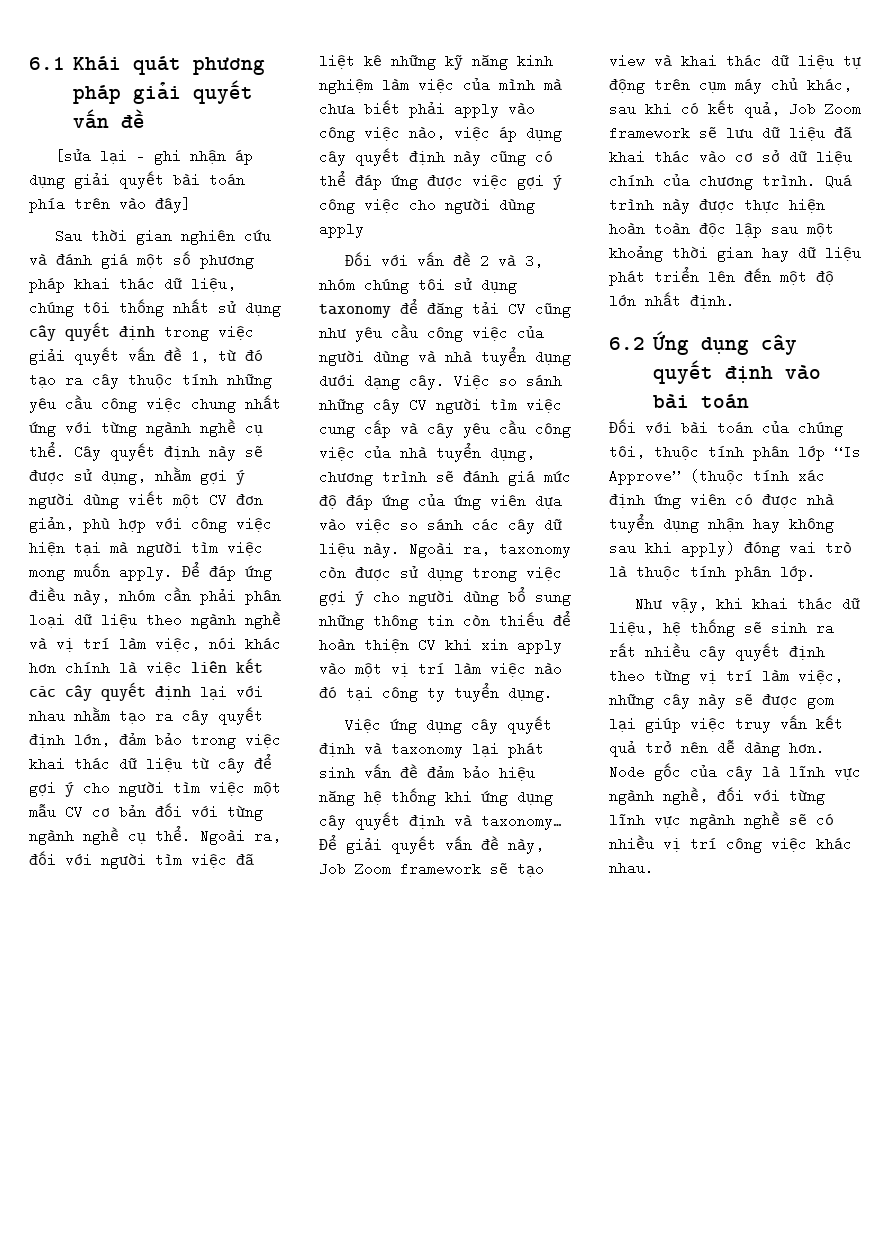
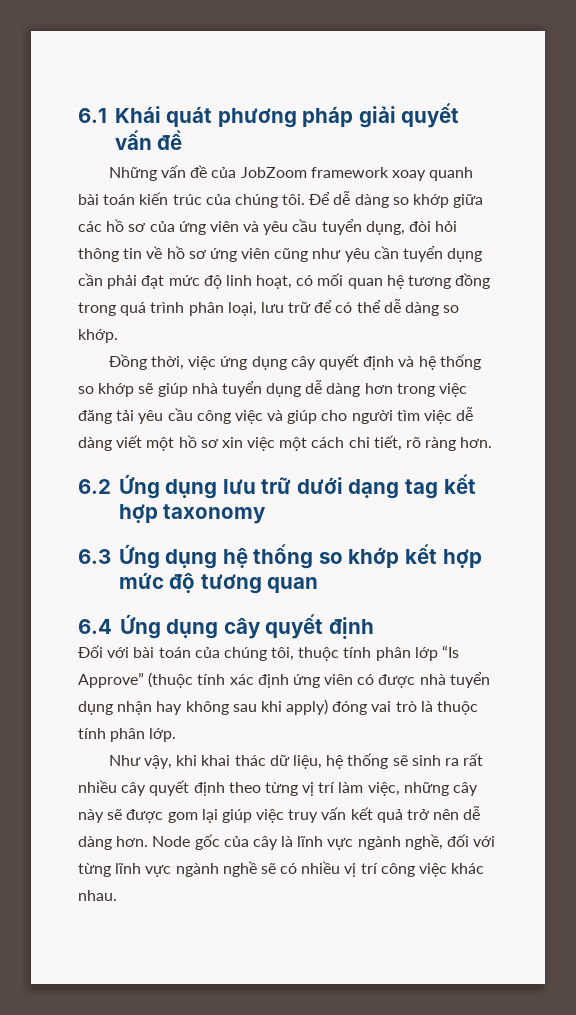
- [sửa lại – ghi nhận áp dụng giải quyết bài toán phía trên vào đây]
- Sau thời gian nghiên cứu và đánh giá một số phương pháp khai thác dữ liệu, chúng tôi thống nhất sử dụng cây quyết định trong việc giải quyết vấn đề 1, từ đó tạo ra cây thuộc tính những yêu cầu công việc chung nhất ứng với từng ngành nghề cụ thể. Cây quyết định này sẽ được sử dụng, nhằm gợi ý người dùng viết một CV đơn giản, phù hợp với công việc hiện tại mà người tìm việc mong muốn apply. Để đáp ứng điều này, nhóm cần phải phân loại dữ liệu theo ngành nghề và vị trí làm việc, nói khác hơn chính là việc liên kết các cây quyết định lại với nhau nhằm tạo ra cây quyết định lớn, đảm bảo trong việc khai thác dữ liệu từ cây để gợi ý cho người tìm việc một mẫu CV cơ bản đối với từng ngành nghề cụ thể. Ngoài ra, đối với người tìm việc đã liệt kê những kỹ năng kinh nghiệm làm việc của mình mà chưa biết phải apply vào công việc nào, việc áp dụng cây quyết định này cũng có thể đáp ứng được việc gợi ý công việc cho người dùng apply
- Đối với vấn đề 2 và 3, nhóm chúng tôi sử dụng taxonomy để đăng tải CV cũng như yêu cầu công việc của người dùng và nhà tuyển dụng dưới dạng cây. Việc so sánh những cây CV người tìm việc cung cấp và cây yêu cầu công việc của nhà tuyển dụng, chương trình sẽ đánh giá mức độ đáp ứng của ứng viên dựa vào việc so sánh các cây dữ liệu này. Ngoài ra, taxonomy còn được sử dụng trong việc gợi ý cho người dùng bổ sung những thông tin còn thiếu để hoàn thiện CV khi xin apply vào một vị trí làm việc nào đó tại công ty tuyển dụng.
- Việc ứng dụng cây quyết định và taxonomy lại phát sinh vấn đề đảm bảo hiệu năng hệ thống khi ứng dụng cây quyết định và taxonomy… Để giải quyết vấn đề này, Job Zoom framework sẽ tạo view và khai thác dữ liệu tự động trên cụm máy chủ khác, sau khi có kết quả, Job Zoom framework sẽ lưu dữ liệu đã khai thác vào cơ sở dữ liệu chính của chương trình. Quá trình này được thực hiện hoàn toàn độc lập sau một khoảng thời gian hay dữ liệu phát triển lên đến một độ lớn nhất định.
- 6.2 Ứng dụng cây quyết định vào bài toán
+ Những vấn đề của JobZoom framework xoay quanh bài toán kiến trúc của chúng tôi. Để dễ dàng so khớp giữa các hồ sơ của ứng viên và yêu cầu tuyển dụng, đòi hỏi thông tin về hồ sơ ứng viên cũng như yêu cần tuyển dụng cần phải đạt mức độ linh hoạt, có mối quan hệ tương đồng trong quá trình phân loại, lưu trữ để có thể dễ dàng so khớp.
+ Đồng thời, việc ứng dụng cây quyết định và hệ thống so khớp sẽ giúp nhà tuyển dụng dễ dàng hơn trong việc đăng tải yêu cầu công việc và giúp cho người tìm việc dễ dàng viết một hồ sơ xin việc một cách chi tiết, rõ ràng hơn.
+ 6.2 Ứng dụng lưu trữ dưới dạng tag kết hợp taxonomy
+ 6.3 Ứng dụng hệ thống so khớp kết hợp mức độ tương quan
+ 6.4 Ứng dụng cây quyết định

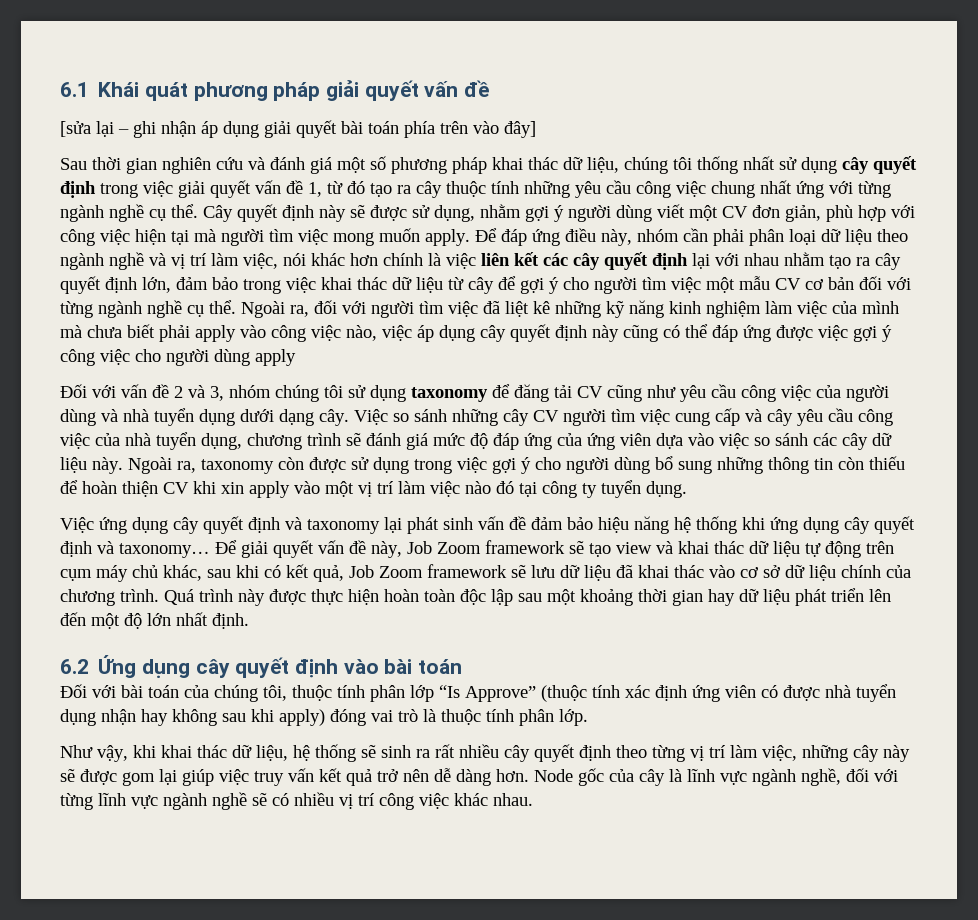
- Những vấn đề của JobZoom framework xoay quanh bài toán kiến trúc của chúng tôi. Để dễ dàng so khớp giữa các hồ sơ của ứng viên và yêu cầu tuyển dụng, đòi hỏi thông tin về hồ sơ ứng viên cũng như yêu cần tuyển dụng cần phải đạt mức độ linh hoạt, có mối quan hệ tương đồng trong quá trình phân loại, lưu trữ để có thể dễ dàng so khớp.
- Đồng thời, việc ứng dụng cây quyết định và hệ thống so khớp sẽ giúp nhà tuyển dụng dễ dàng hơn trong việc đăng tải yêu cầu công việc và giúp cho người tìm việc dễ dàng viết một hồ sơ xin việc một cách chi tiết, rõ ràng hơn.
- 6.2 Ứng dụng lưu trữ dưới dạng tag kết hợp taxonomy
- 6.3 Ứng dụng hệ thống so khớp kết hợp mức độ tương quan
- 6.4 Ứng dụng cây quyết định
+ [sửa lại – ghi nhận áp dụng giải quyết bài toán phía trên vào đây]
+ Sau thời gian nghiên cứu và đánh giá một số phương pháp khai thác dữ liệu, chúng tôi thống nhất sử dụng cây quyết định trong việc giải quyết vấn đề 1, từ đó tạo ra cây thuộc tính những yêu cầu công việc chung nhất ứng với từng ngành nghề cụ thể. Cây quyết định này sẽ được sử dụng, nhằm gợi ý người dùng viết một CV đơn giản, phù hợp với công việc hiện tại mà người tìm việc mong muốn apply. Để đáp ứng điều này, nhóm cần phải phân loại dữ liệu theo ngành nghề và vị trí làm việc, nói khác hơn chính là việc liên kết các cây quyết định lại với nhau nhằm tạo ra cây quyết định lớn, đảm bảo trong việc khai thác dữ liệu từ cây để gợi ý cho người tìm việc một mẫu CV cơ bản đối với từng ngành nghề cụ thể. Ngoài ra, đối với người tìm việc đã liệt kê những kỹ năng kinh nghiệm làm việc của mình mà chưa biết phải apply vào công việc nào, việc áp dụng cây quyết định này cũng có thể đáp ứng được việc gợi ý công việc cho người dùng apply
+ Đối với vấn đề 2 và 3, nhóm chúng tôi sử dụng taxonomy để đăng tải CV cũng như yêu cầu công việc của người dùng và nhà tuyển dụng dưới dạng cây. Việc so sánh những cây CV người tìm việc cung cấp và cây yêu cầu công việc của nhà tuyển dụng, chương trình sẽ đánh giá mức độ đáp ứng của ứng viên dựa vào việc so sánh các cây dữ liệu này. Ngoài ra, taxonomy còn được sử dụng trong việc gợi ý cho người dùng bổ sung những thông tin còn thiếu để hoàn thiện CV khi xin apply vào một vị trí làm việc nào đó tại công ty tuyển dụng.
+ Việc ứng dụng cây quyết định và taxonomy lại phát sinh vấn đề đảm bảo hiệu năng hệ thống khi ứng dụng cây quyết định và taxonomy… Để giải quyết vấn đề này, Job Zoom framework sẽ tạo view và khai thác dữ liệu tự động trên cụm máy chủ khác, sau khi có kết quả, Job Zoom framework sẽ lưu dữ liệu đã khai thác vào cơ sở dữ liệu chính của chương trình. Quá trình này được thực hiện hoàn toàn độc lập sau một khoảng thời gian hay dữ liệu phát triển lên đến một độ lớn nhất định.
+ 6.2 Ứng dụng cây quyết định vào bài toán

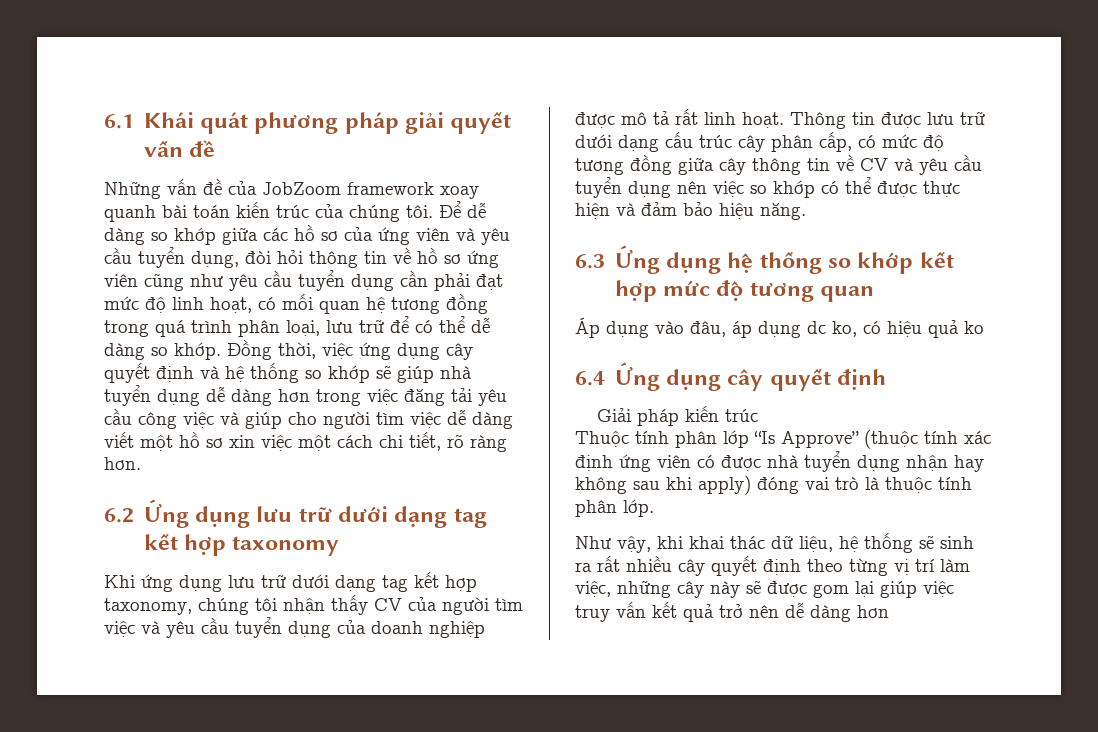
- [sửa lại – ghi nhận áp dụng giải quyết bài toán phía trên vào đây]
- Sau thời gian nghiên cứu và đánh giá một số phương pháp khai thác dữ liệu, chúng tôi thống nhất sử dụng cây quyết định trong việc giải quyết vấn đề 1, từ đó tạo ra cây thuộc tính những yêu cầu công việc chung nhất ứng với từng ngành nghề cụ thể. Cây quyết định này sẽ được sử dụng, nhằm gợi ý người dùng viết một CV đơn giản, phù hợp với công việc hiện tại mà người tìm việc mong muốn apply. Để đáp ứng điều này, nhóm cần phải phân loại dữ liệu theo ngành nghề và vị trí làm việc, nói khác hơn chính là việc liên kết các cây quyết định lại với nhau nhằm tạo ra cây quyết định lớn, đảm bảo trong việc khai thác dữ liệu từ cây để gợi ý cho người tìm việc một mẫu CV cơ bản đối với từng ngành nghề cụ thể. Ngoài ra, đối với người tìm việc đã liệt kê những kỹ năng kinh nghiệm làm việc của mình mà chưa biết phải apply vào công việc nào, việc áp dụng cây quyết định này cũng có thể đáp ứng được việc gợi ý công việc cho người dùng apply
- Đối với vấn đề 2 và 3, nhóm chúng tôi sử dụng taxonomy để đăng tải CV cũng như yêu cầu công việc của người dùng và nhà tuyển dụng dưới dạng cây. Việc so sánh những cây CV người tìm việc cung cấp và cây yêu cầu công việc của nhà tuyển dụng, chương trình sẽ đánh giá mức độ đáp ứng của ứng viên dựa vào việc so sánh các cây dữ liệu này. Ngoài ra, taxonomy còn được sử dụng trong việc gợi ý cho người dùng bổ sung những thông tin còn thiếu để hoàn thiện CV khi xin apply vào một vị trí làm việc nào đó tại công ty tuyển dụng.
- Việc ứng dụng cây quyết định và taxonomy lại phát sinh vấn đề đảm bảo hiệu năng hệ thống khi ứng dụng cây quyết định và taxonomy… Để giải quyết vấn đề này, Job Zoom framework sẽ tạo view và khai thác dữ liệu tự động trên cụm máy chủ khác, sau khi có kết quả, Job Zoom framework sẽ lưu dữ liệu đã khai thác vào cơ sở dữ liệu chính của chương trình. Quá trình này được thực hiện hoàn toàn độc lập sau một khoảng thời gian hay dữ liệu phát triển lên đến một độ lớn nhất định.
- 6.2 Ứng dụng cây quyết định vào bài toán
- Đối với bài toán của chúng tôi, thuộc tính phân lớp “Is Approve” (thuộc tính xác định ứng viên có được nhà tuyển dụng nhận hay không sau khi apply) đóng vai trò là thuộc tính phân lớp.
+ Những vấn đề của JobZoom framework xoay quanh bài toán kiến trúc của chúng tôi. Để dễ dàng so khớp giữa các hồ sơ của ứng viên và yêu cầu tuyển dụng, đòi hỏi thông tin về hồ sơ ứng viên cũng như yêu cầu tuyển dụng cần phải đạt mức độ linh hoạt, có mối quan hệ tương đồng trong quá trình phân loại, lưu trữ để có thể dễ dàng so khớp. Đồng thời, việc ứng dụng cây quyết định và hệ thống so khớp sẽ giúp nhà tuyển dụng dễ dàng hơn trong việc đăng tải yêu cầu công việc và giúp cho người tìm việc dễ dàng viết một hồ sơ xin việc một cách chi tiết, rõ ràng hơn.
+ 6.2 Ứng dụng lưu trữ dưới dạng tag kết hợp taxonomy
+ Khi ứng dụng lưu trữ dưới dạng tag kết hợp taxonomy, chúng tôi nhận thấy CV của người tìm việc và yêu cầu tuyển dụng của doanh nghiệp được mô tả rất linh hoạt. Thông tin được lưu trữ dưới dạng cấu trúc cây phân cấp, có mức độ tương đồng giữa cây thông tin về CV và yêu cầu tuyển dụng nên việc so khớp có thể được thực hiện và đảm bảo hiệu năng.
+ 6.3 Ứng dụng hệ thống so khớp kết hợp mức độ tương quan
+ Áp dụng vào đâu, áp dụng dc ko, có hiệu quả ko
+ 6.4 Ứng dụng cây quyết định
+ Giải pháp kiến trúc
+ Thuộc tính phân lớp “Is Approve” (thuộc tính xác định ứng viên có được nhà tuyển dụng nhận hay không sau khi apply) đóng vai trò là thuộc tính phân lớp.
- Như vậy, khi khai thác dữ liệu, hệ thống sẽ sinh ra rất nhiều cây quyết định theo từng vị trí làm việc, những cây này sẽ được gom lại giúp việc truy vấn kết quả trở nên dễ dàng hơn. Node gốc của cây là lĩnh vực ngành nghề, đối với từng lĩnh vực ngành nghề sẽ có nhiều vị trí công việc khác nhau.
+ Như vậy, khi khai thác dữ liệu, hệ thống sẽ sinh ra rất nhiều cây quyết định theo từng vị trí làm việc, những cây này sẽ được gom lại giúp việc truy vấn kết quả trở nên dễ dàng hơn

